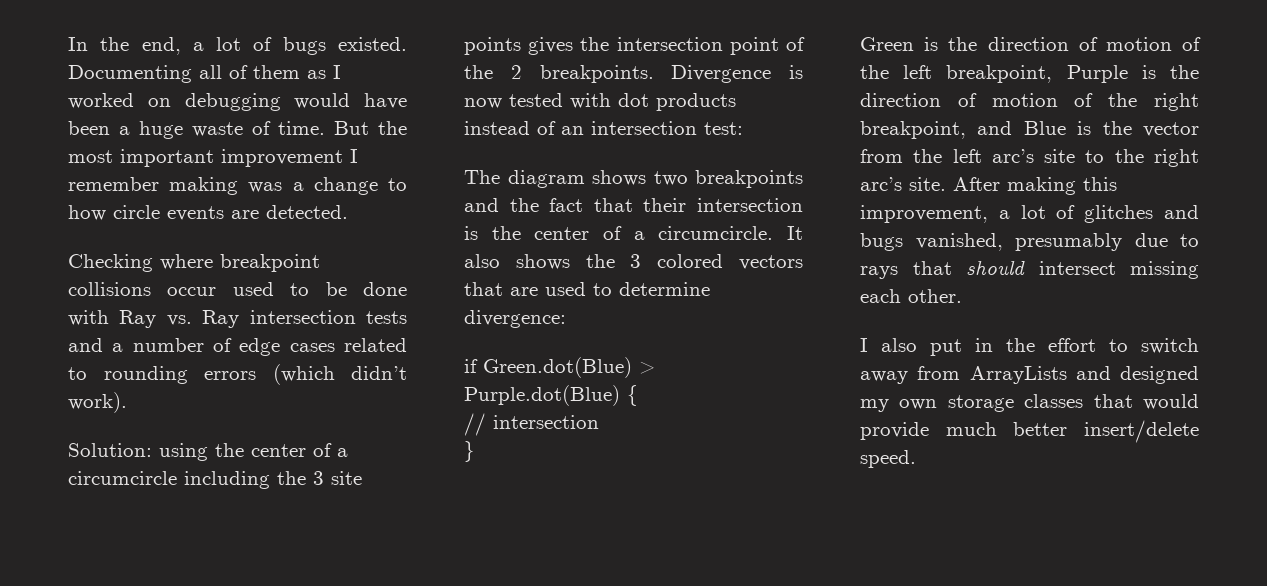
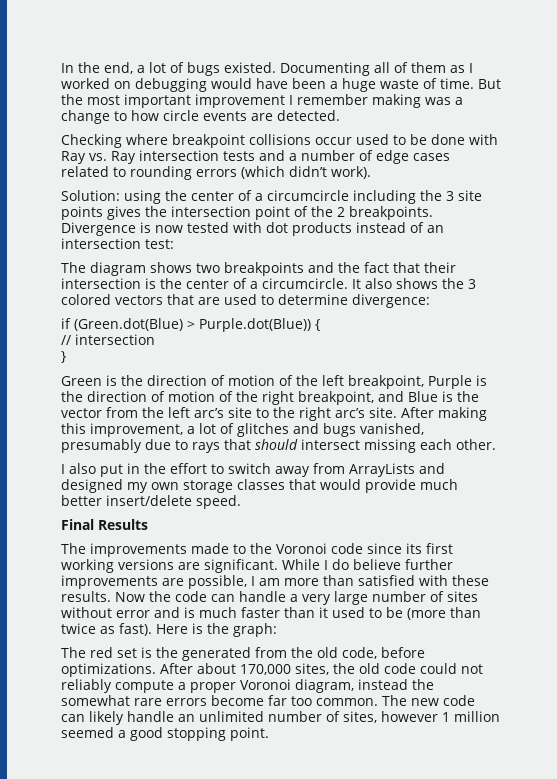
- if Green.dot(Blue) > Purple.dot(Blue) {
+ if (Green.dot(Blue) > Purple.dot(Blue)) {
+ Final Results
+ The improvements made to the Voronoi code since its first working versions are significant. While I do believe further improvements are possible, I am more than satisfied with these results. Now the code can handle a very large number of sites without error and is much faster than it used to be (more than twice as fast). Here is the graph:
+ The red set is the generated from the old code, before optimizations. After about 170,000 sites, the old code could not reliably compute a proper Voronoi diagram, instead the somewhat rare errors become far too common. The new code can likely handle an unlimited number of sites, however 1 million seemed a good stopping point.

